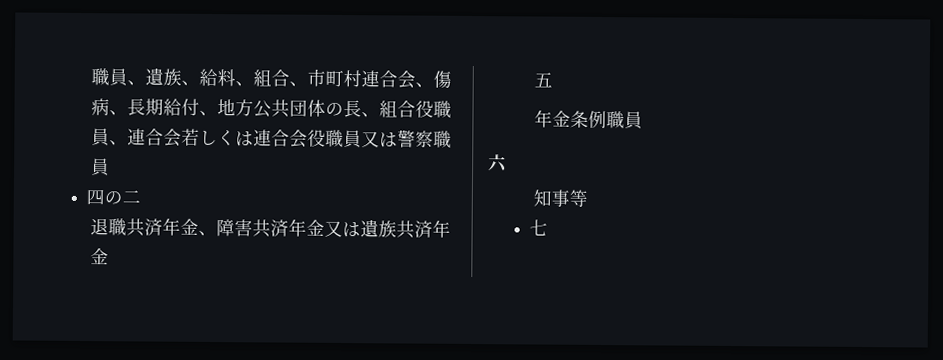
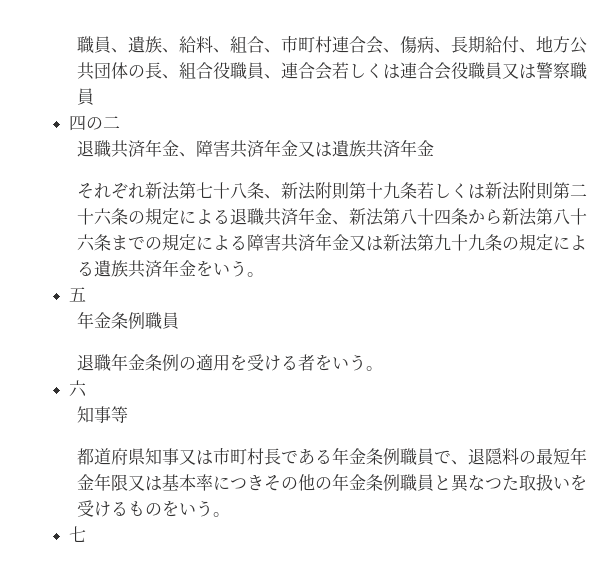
+ それぞれ新法第七十八条、新法附則第十九条若しくは新法附則第二十六条の規定による退職共済年金、新法第八十四条から新法第八十六条までの規定による障害共済年金又は新法第九十九条の規定による遺族共済年金をいう。
  五
  年金条例職員
+ 退職年金条例の適用を受ける者をいう。
  六
  知事等
+ 都道府県知事又は市町村長である年金条例職員で、退隠料の最短年金年限又は基本率につきその他の年金条例職員と異なつた取扱いを受けるものをいう。

